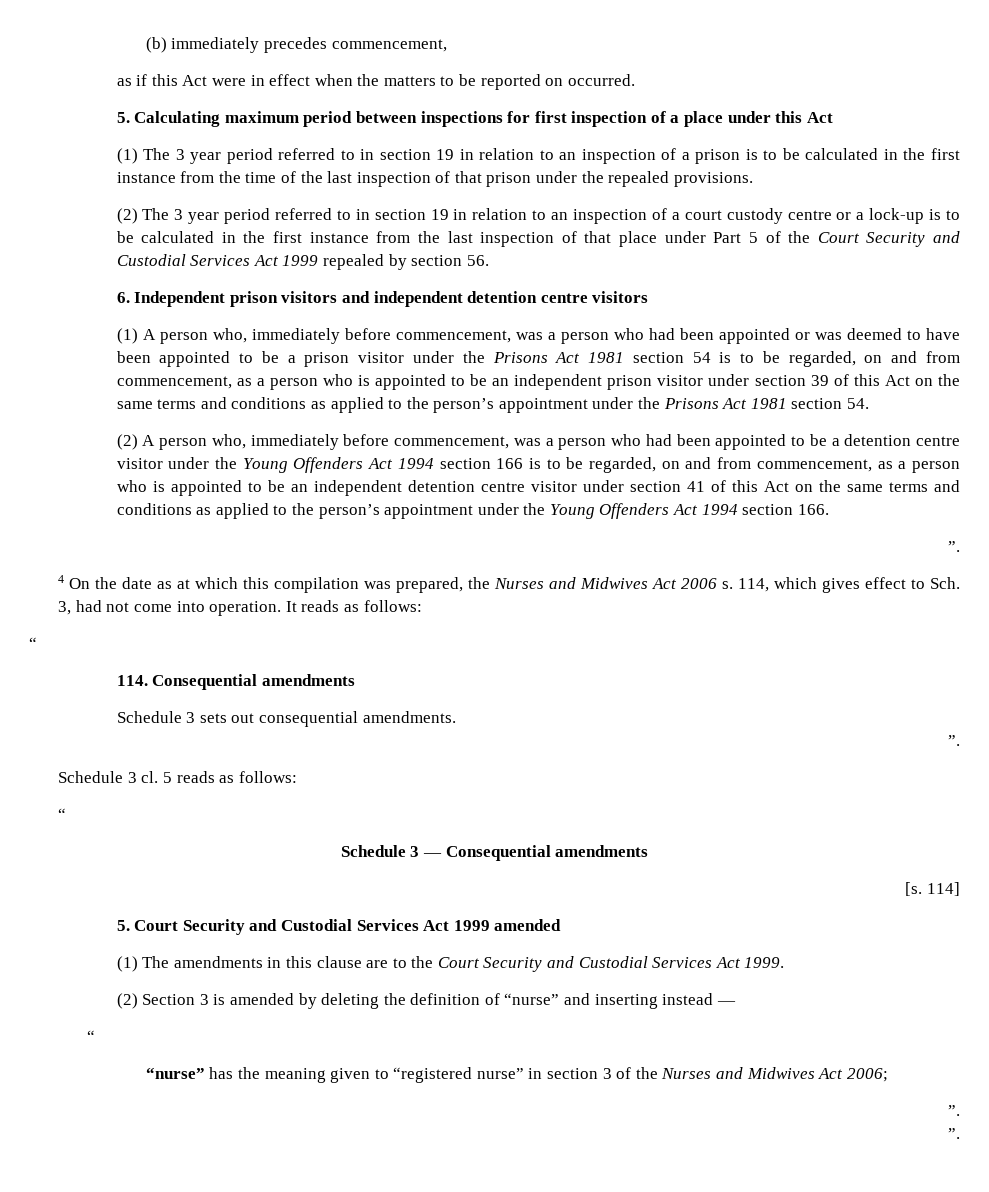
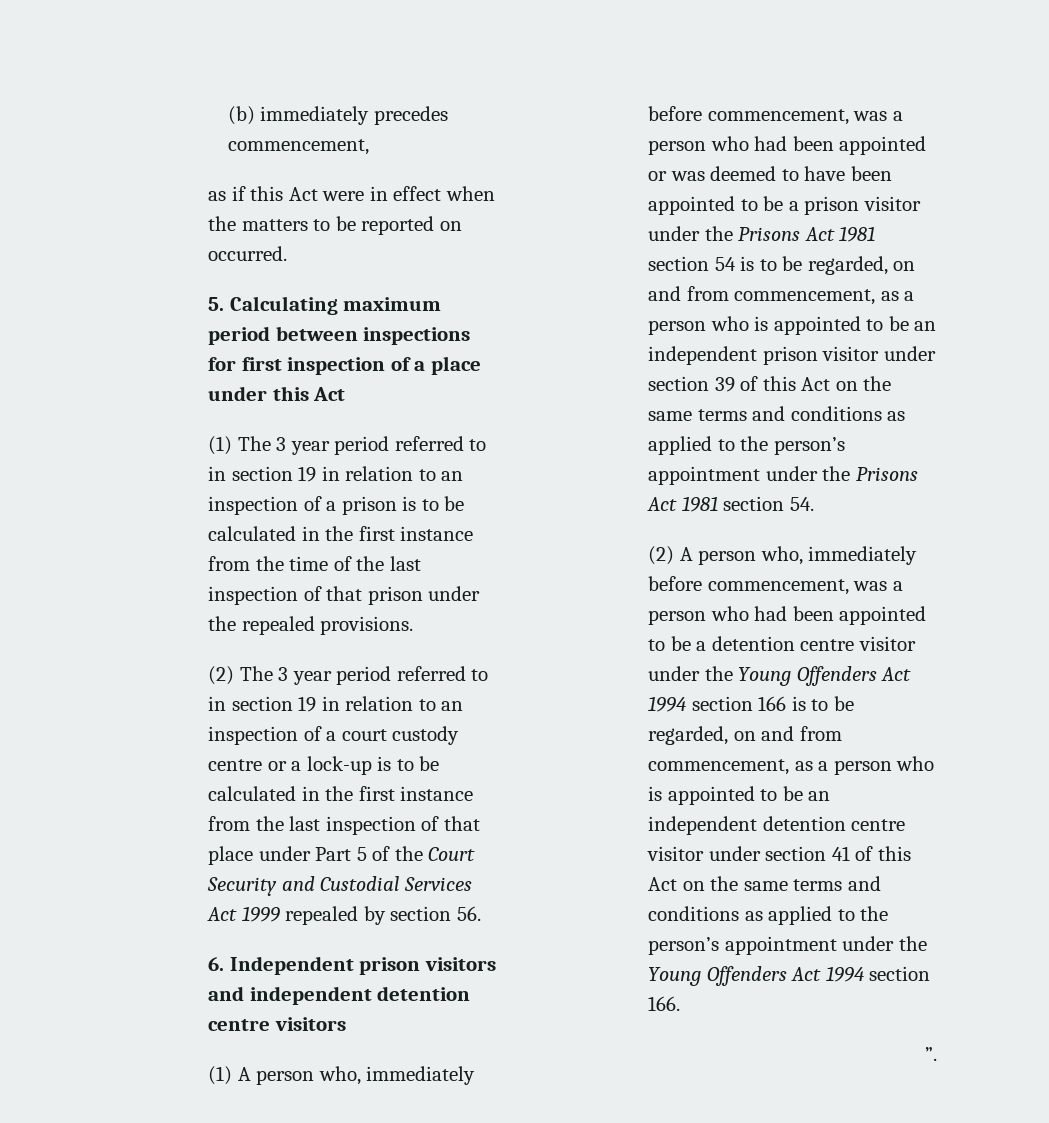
- 4 On the date as at which this compilation was prepared, the Nurses and Midwives Act 2006 s. 114, which gives effect to Sch. 3, had not come into operation. It reads as follows:
- “
- 114. Consequential amendments
- Schedule 3 sets out consequential amendments.
- ”.
- Schedule 3 cl. 5 reads as follows:
- “
- Schedule 3 — Consequential amendments
- [s. 114]
- 5. Court Security and Custodial Services Act 1999 amended
- (1) The amendments in this clause are to the Court Security and Custodial Services Act 1999.
- (2) Section 3 is amended by deleting the definition of “nurse” and inserting instead —
- “
- “nurse” has the meaning given to “registered nurse” in section 3 of the Nurses and Midwives Act 2006;
- ”.
- ”.

